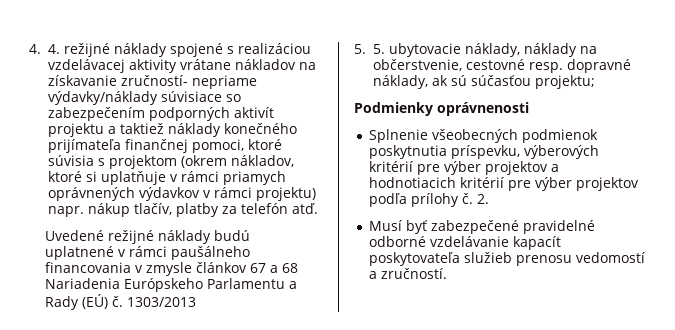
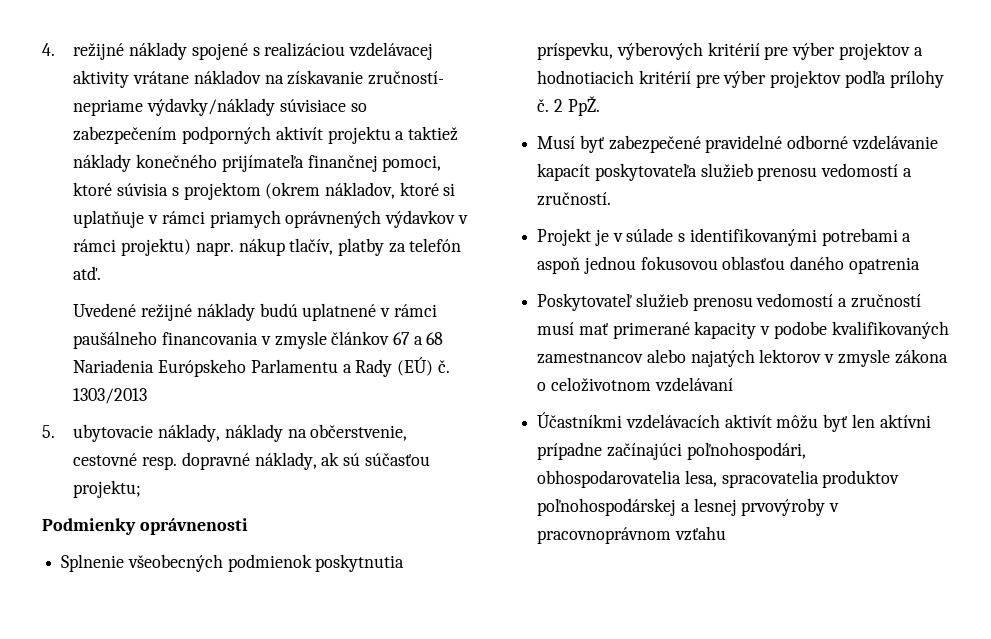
- 4. 4. režijné náklady spojené s realizáciou vzdelávacej aktivity vrátane nákladov na získavanie zručností- nepriame výdavky/náklady súvisiace so zabezpečením podporných aktivít projektu a taktiež náklady konečného prijímateľa finančnej pomoci, ktoré súvisia s projektom (okrem nákladov, ktoré si uplatňuje v rámci priamych oprávnených výdavkov v rámci projektu) napr. nákup tlačív, platby za telefón atď.
+ 4. režijné náklady spojené s realizáciou vzdelávacej aktivity vrátane nákladov na získavanie zručností- nepriame výdavky/náklady súvisiace so zabezpečením podporných aktivít projektu a taktiež náklady konečného prijímateľa finančnej pomoci, ktoré súvisia s projektom (okrem nákladov, ktoré si uplatňuje v rámci priamych oprávnených výdavkov v rámci projektu) napr. nákup tlačív, platby za telefón atď.
- 5. 5. ubytovacie náklady, náklady na občerstvenie, cestovné resp. dopravné náklady, ak sú súčasťou projektu;
+ 5. ubytovacie náklady, náklady na občerstvenie, cestovné resp. dopravné náklady, ak sú súčasťou projektu;
- 2.
+ 2 PpŽ.
+ Projekt je v súlade s identifikovanými potrebami a aspoň jednou fokusovou oblasťou daného opatrenia
+ Poskytovateľ služieb prenosu vedomostí a zručností musí mať primerané kapacity v podobe kvalifikovaných zamestnancov alebo najatých lektorov v zmysle zákona o celoživotnom vzdelávaní
+ Účastníkmi vzdelávacích aktivít môžu byť len aktívni prípadne začínajúci poľnohospodári, obhospodarovatelia lesa, spracovatelia produktov poľnohospodárskej a lesnej prvovýroby v pracovnoprávnom vzťahu

